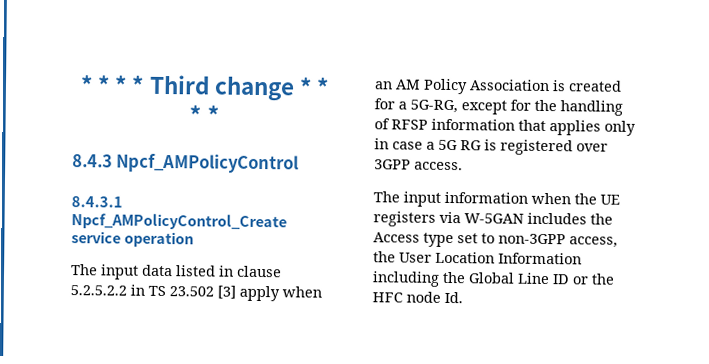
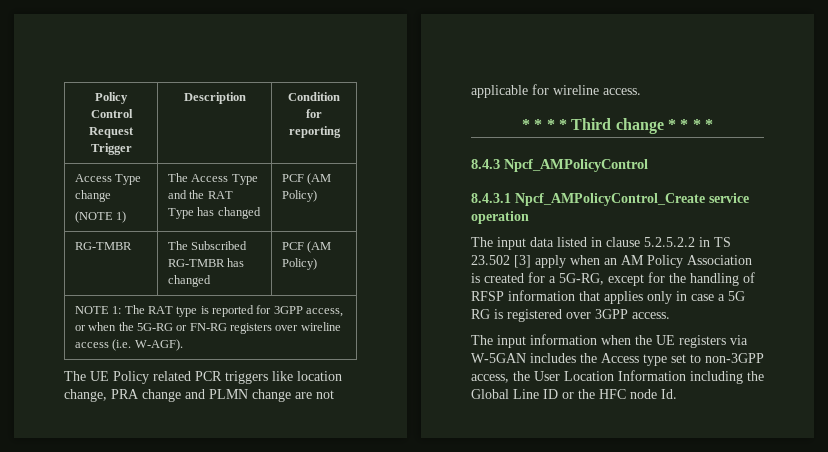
+ Policy Control Request Trigger | Description | Condition for reporting
+ Access Type change
+ (NOTE 1) | The Access Type and the RAT Type has changed | PCF (AM Policy)
+ RG-TMBR | The Subscribed RG-TMBR has changed | PCF (AM Policy)
+ NOTE 1: The RAT type is reported for 3GPP access, or when the 5G-RG or FN-RG registers over wireline access (i.e. W-AGF).
+ The UE Policy related PCR triggers like location change, PRA change and PLMN change are not applicable for wireline access.

